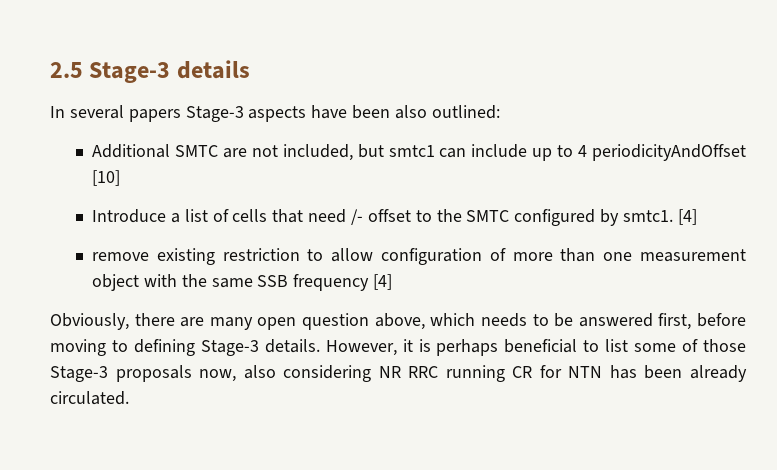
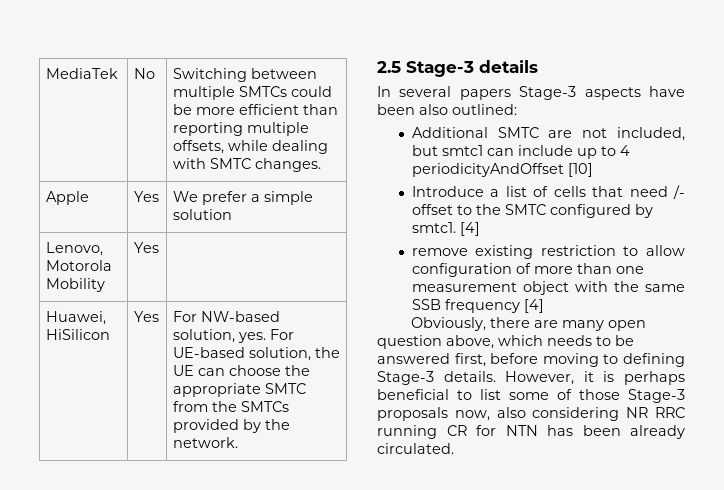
+ MediaTek | No | Switching between multiple SMTCs could be more efficient than reporting multiple offsets, while dealing with SMTC changes.
+ Apple | Yes | We prefer a simple solution
+ Lenovo, Motorola Mobility | Yes |
+ Huawei, HiSilicon | Yes | For NW-based solution, yes. For UE-based solution, the UE can choose the appropriate SMTC from the SMTCs provided by the network.

